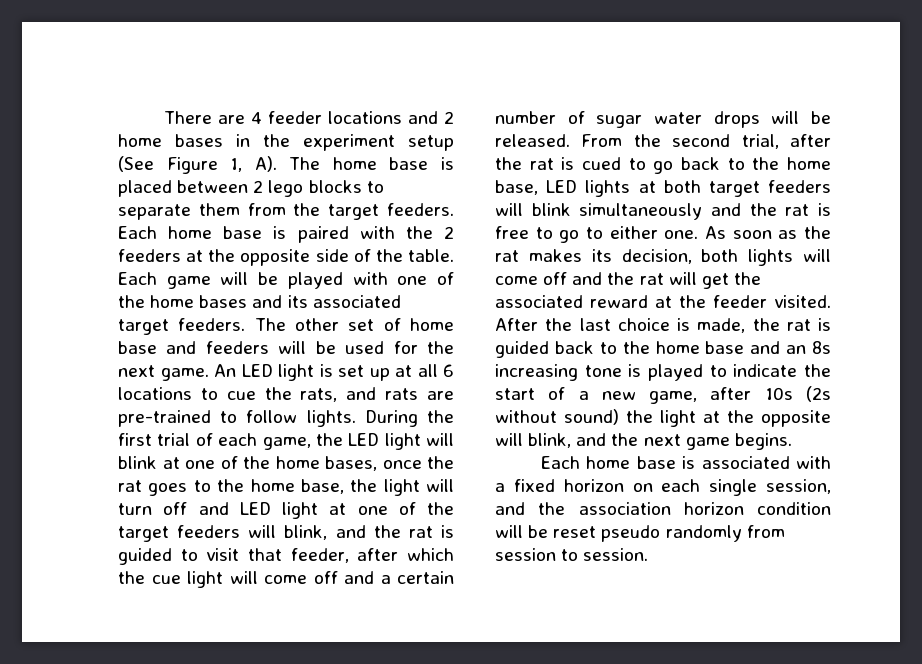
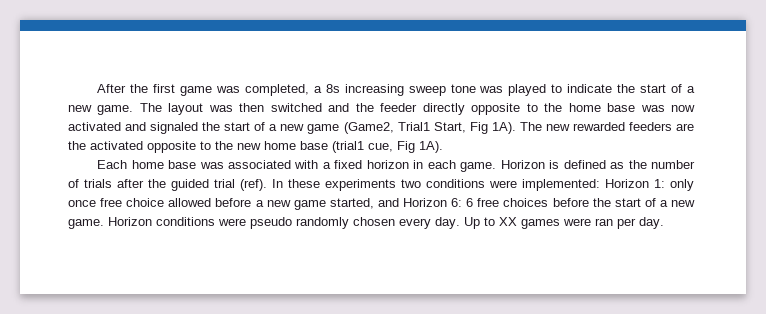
- There are 4 feeder locations and 2 home bases in the experiment setup (See Figure 1, A). The home base is placed between 2 lego blocks to separate them from the target feeders. Each home base is paired with the 2 feeders at the opposite side of the table. Each game will be played with one of the home bases and its associated target feeders. The other set of home base and feeders will be used for the next game. An LED light is set up at all 6 locations to cue the rats, and rats are pre-trained to follow lights. During the first trial of each game, the LED light will blink at one of the home bases, once the rat goes to the home base, the light will turn off and LED light at one of the target feeders will blink, and the rat is guided to visit that feeder, after which the cue light will come off and a certain number of sugar water drops will be released. From the second trial, after the rat is cued to go back to the home base, LED lights at both target feeders will blink simultaneously and the rat is free to go to either one. As soon as the rat makes its decision, both lights will come off and the rat will get the associated reward at the feeder visited. After the last choice is made, the rat is guided back to the home base and an 8s increasing tone is played to indicate the start of a new game, after 10s (2s without sound) the light at the opposite will blink, and the next game begins.
- Each home base is associated with a fixed horizon on each single session, and the association horizon condition will be reset pseudo randomly from session to session.
+ After the first game was completed, a 8s increasing sweep tone was played to indicate the start of a new game. The layout was then switched and the feeder directly opposite to the home base was now activated and signaled the start of a new game (Game2, Trial1 Start, Fig 1A). The new rewarded feeders are the activated opposite to the new home base (trial1 cue, Fig 1A).
+ Each home base was associated with a fixed horizon in each game. Horizon is defined as the number of trials after the guided trial (ref). In these experiments two conditions were implemented: Horizon 1: only once free choice allowed before a new game started, and Horizon 6: 6 free choices before the start of a new game. Horizon conditions were pseudo randomly chosen every day. Up to XX games were ran per day.

